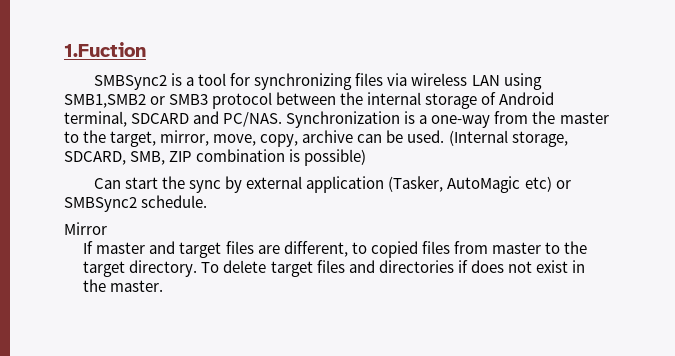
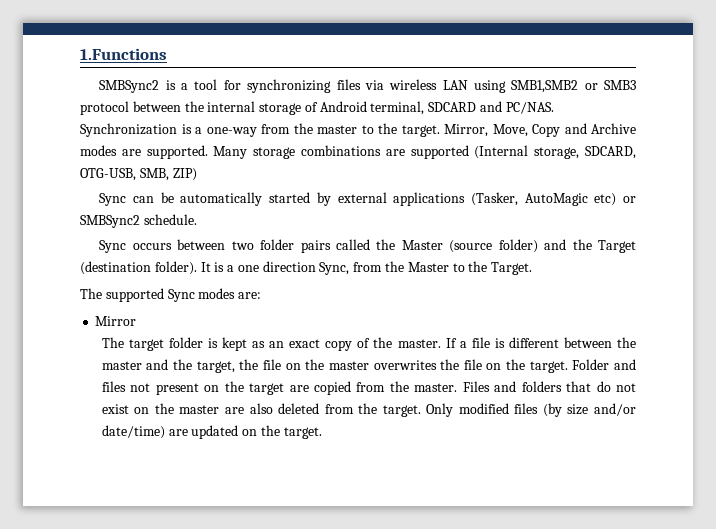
- 1.Fuction
+ 1.Functions
- Synchronization is a one-way from the master to the target, mirror, move, copy, archive can be used. (Internal storage, SDCARD, SMB, ZIP combination is possible)
- Can start the sync by external application (Tasker, AutoMagic etc) or SMBSync2 schedule.
+ Synchronization is a one-way from the master to the target. Mirror, Move, Copy and Archive modes are supported. Many storage combinations are supported (Internal storage, SDCARD, OTG-USB, SMB, ZIP)
+ Sync can be automatically started by external applications (Tasker, AutoMagic etc) or SMBSync2 schedule.
+ Sync occurs between two folder pairs called the Master (source folder) and the Target (destination folder). It is a one direction Sync, from the Master to the Target.
+ The supported Sync modes are:
  Mirror
- If master and target files are different, to copied files from master to the target directory. To delete target files and directories if does not exist in the master.
+ The target folder is kept as an exact copy of the master. If a file is different between the master and the target, the file on the master overwrites the file on the target. Folder and files not present on the target are copied from the master. Files and folders that do not exist on the master are also deleted from the target. Only modified files (by size and/or date/time) are updated on the target.

